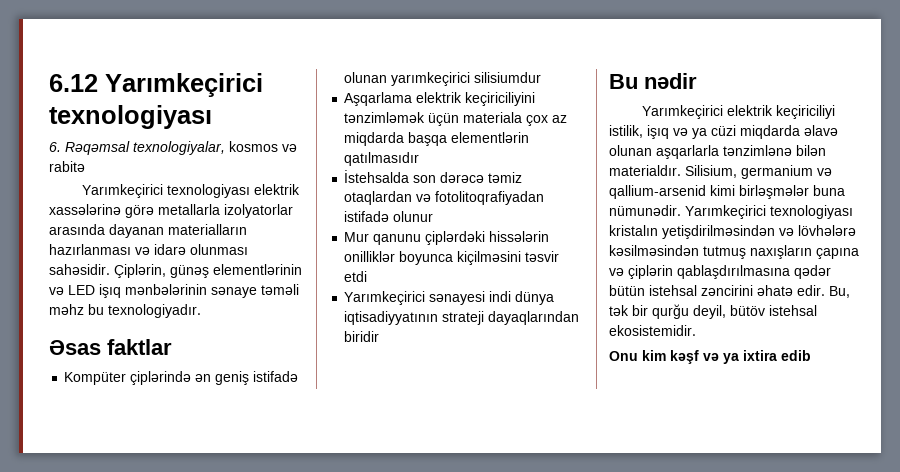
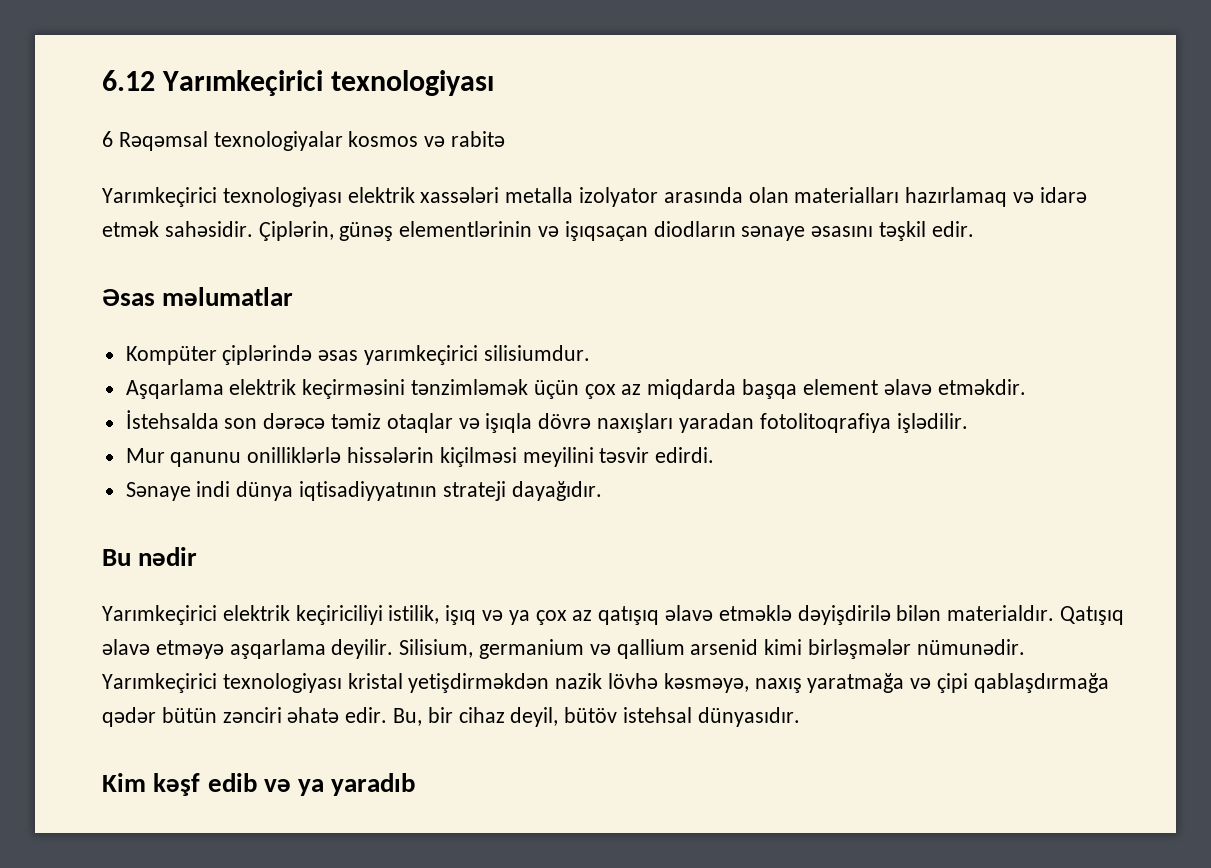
- 6. Rəqəmsal texnologiyalar, kosmos və rabitə
+ 6 Rəqəmsal texnologiyalar kosmos və rabitə
- Yarımkeçirici texnologiyası elektrik xassələrinə görə metallarla izolyatorlar arasında dayanan materialların hazırlanması və idarə olunması sahəsidir.
+ Yarımkeçirici texnologiyası elektrik xassələri metalla izolyator arasında olan materialları hazırlamaq və idarə etmək sahəsidir.
- Çiplərin, günəş elementlərinin və LED işıq mənbələrinin sənaye təməli məhz bu texnologiyadır.
+ Çiplərin, günəş elementlərinin və işıqsaçan diodların sənaye əsasını təşkil edir.
- Əsas faktlar
+ Əsas məlumatlar
- Kompüter çiplərində ən geniş istifadə olunan yarımkeçirici silisiumdur
+ Kompüter çiplərində əsas yarımkeçirici silisiumdur.
- Aşqarlama elektrik keçiriciliyini tənzimləmək üçün materiala çox az miqdarda başqa elementlərin qatılmasıdır
+ Aşqarlama elektrik keçirməsini tənzimləmək üçün çox az miqdarda başqa element əlavə etməkdir.
- İstehsalda son dərəcə təmiz otaqlardan və fotolitoqrafiyadan istifadə olunur
- Mur qanunu çiplərdəki hissələrin onilliklər boyunca kiçilməsini təsvir etdi
- Yarımkeçirici sənayesi indi dünya iqtisadiyyatının strateji dayaqlarından biridir
+ İstehsalda son dərəcə təmiz otaqlar və işıqla dövrə naxışları yaradan fotolitoqrafiya işlədilir.
+ Mur qanunu onilliklərlə hissələrin kiçilməsi meyilini təsvir edirdi.
+ Sənaye indi dünya iqtisadiyyatının strateji dayağıdır.
- Yarımkeçirici elektrik keçiriciliyi istilik, işıq və ya cüzi miqdarda əlavə olunan aşqarlarla tənzimlənə bilən materialdır.
+ Yarımkeçirici elektrik keçiriciliyi istilik, işıq və ya çox az qatışıq əlavə etməklə dəyişdirilə bilən materialdır. Qatışıq əlavə etməyə aşqarlama deyilir.
- Silisium, germanium və qallium-arsenid kimi birləşmələr buna nümunədir.
+ Silisium, germanium və qallium arsenid kimi birləşmələr nümunədir.
- Yarımkeçirici texnologiyası kristalın yetişdirilməsindən və lövhələrə kəsilməsindən tutmuş naxışların çapına və çiplərin qablaşdırılmasına qədər bütün istehsal zəncirini əhatə edir. Bu, tək bir qurğu deyil, bütöv istehsal ekosistemidir.
- Onu kim kəşf və ya ixtira edib
+ Yarımkeçirici texnologiyası kristal yetişdirməkdən nazik lövhə kəsməyə, naxış yaratmağa və çipi qablaşdırmağa qədər bütün zənciri əhatə edir. Bu, bir cihaz deyil, bütöv istehsal dünyasıdır.
+ Kim kəşf edib və ya yaradıb

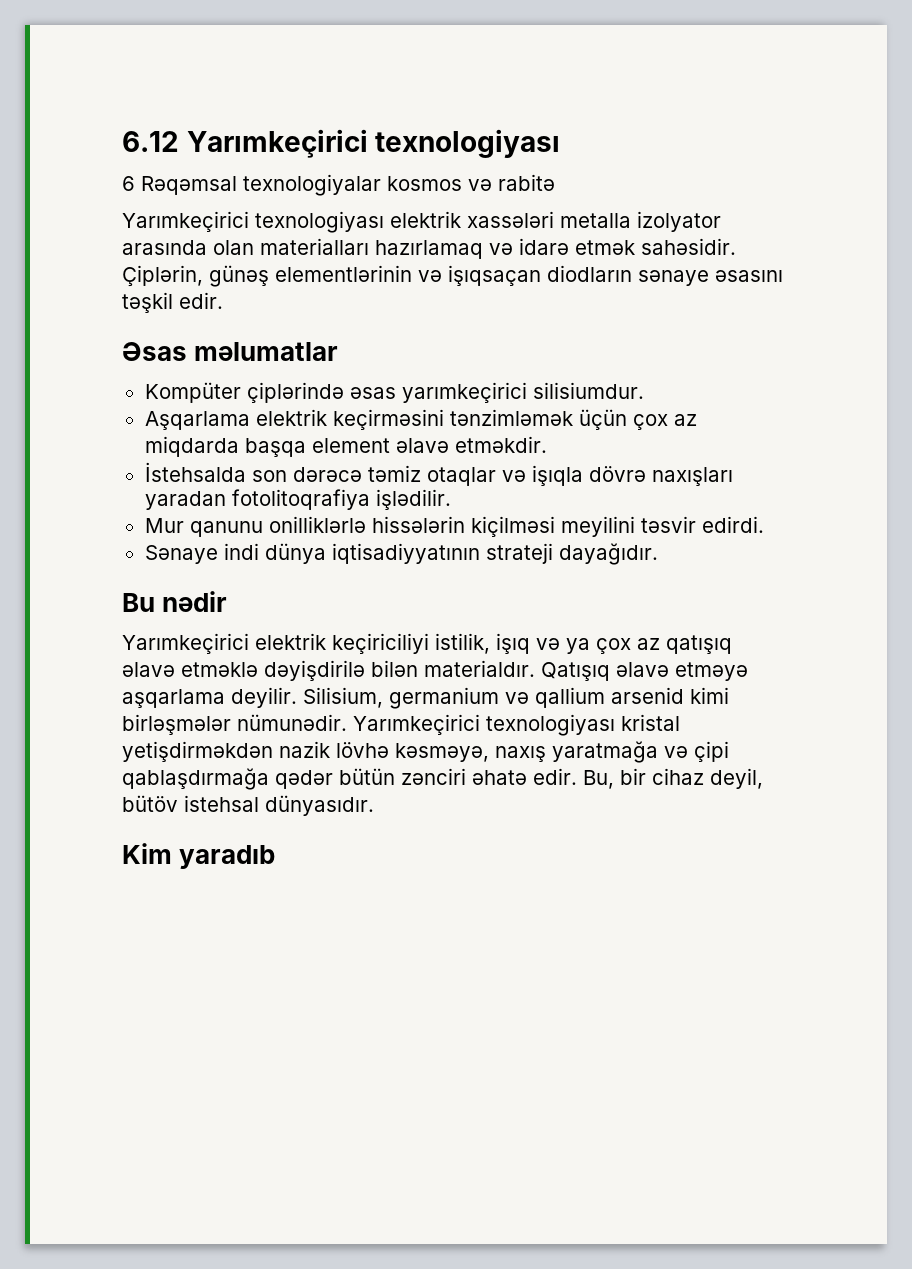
- Kim kəşf edib və ya yaradıb
+ Kim yaradıb

